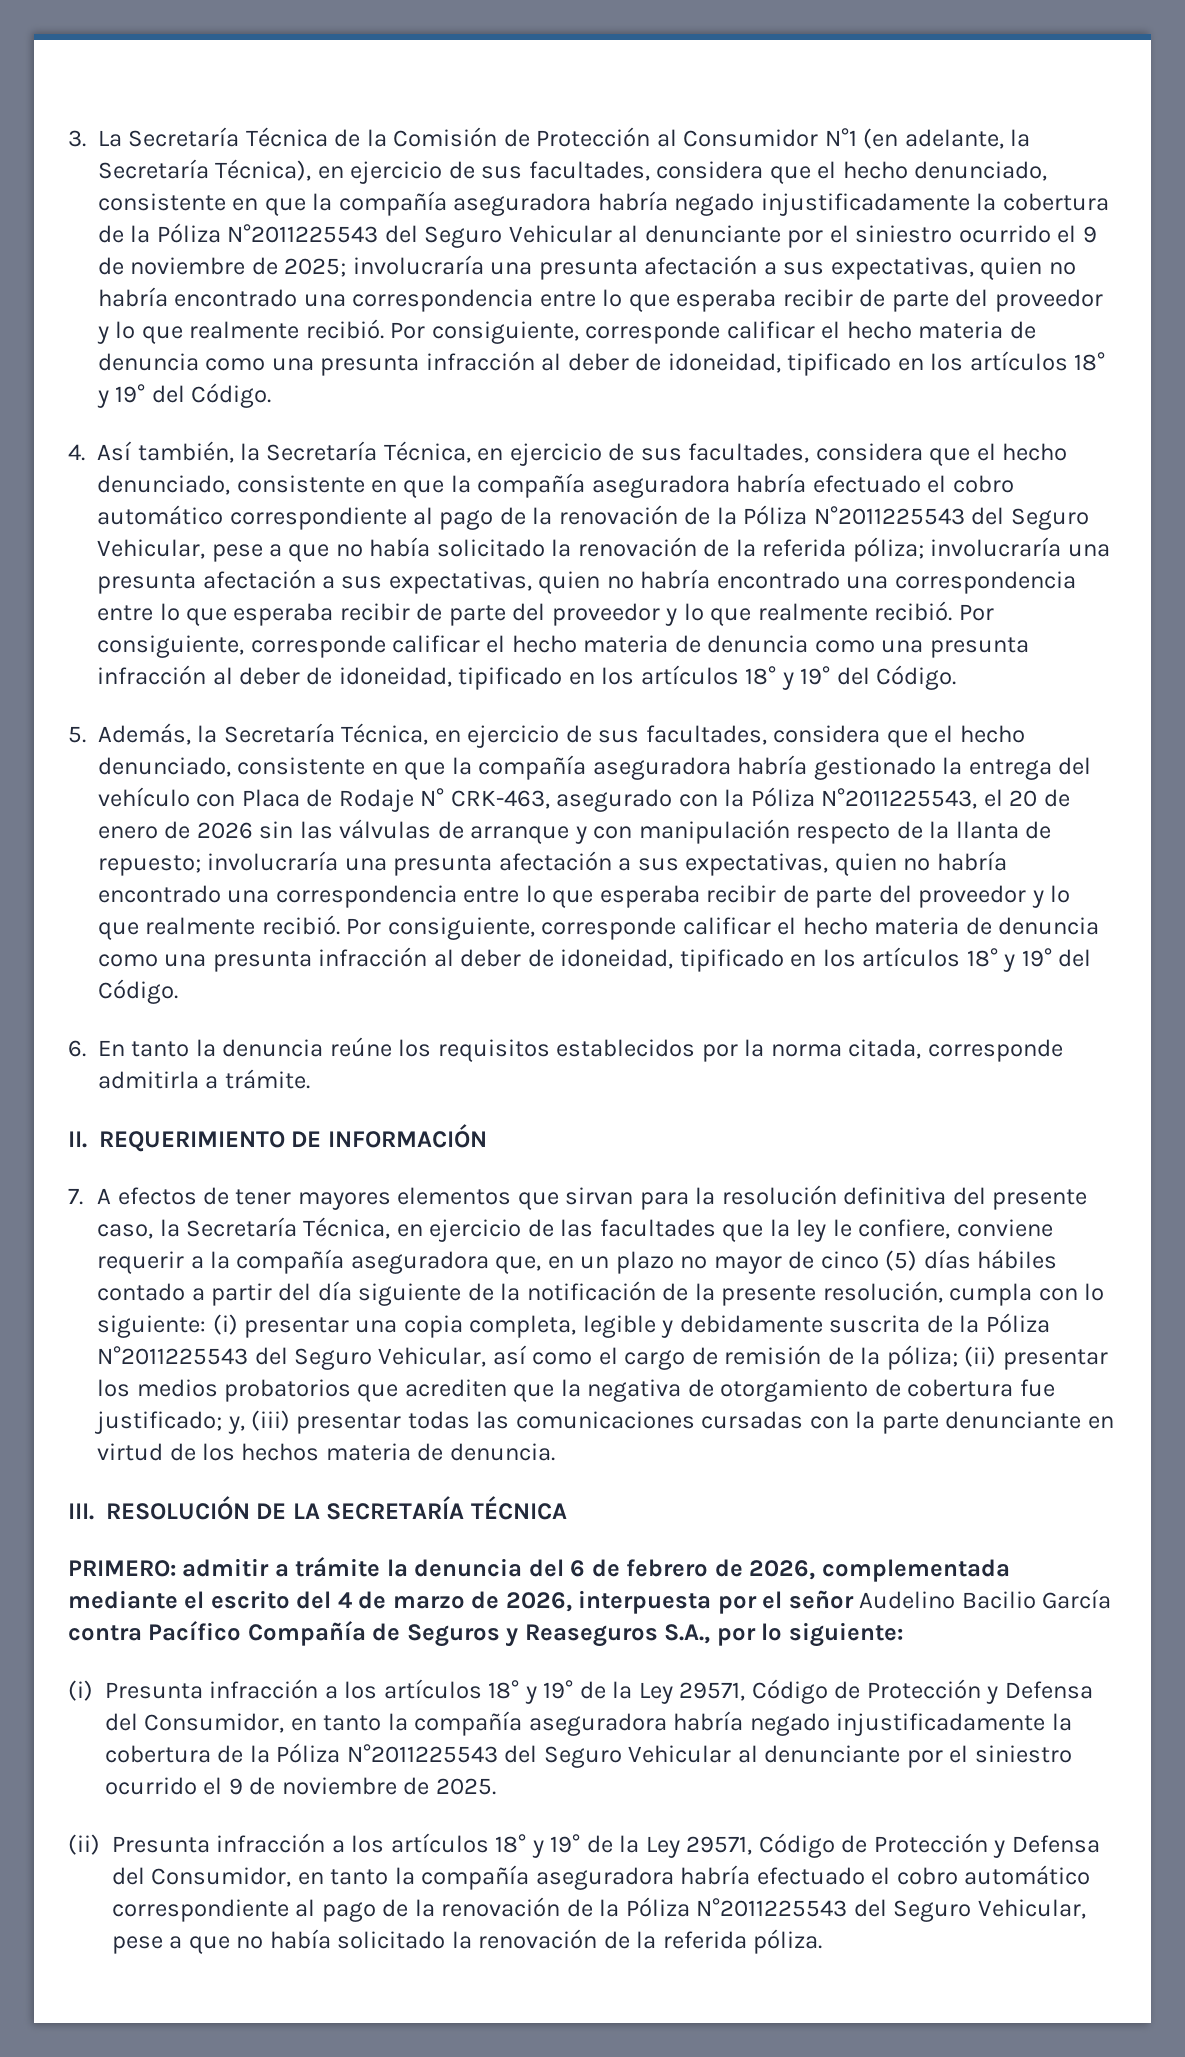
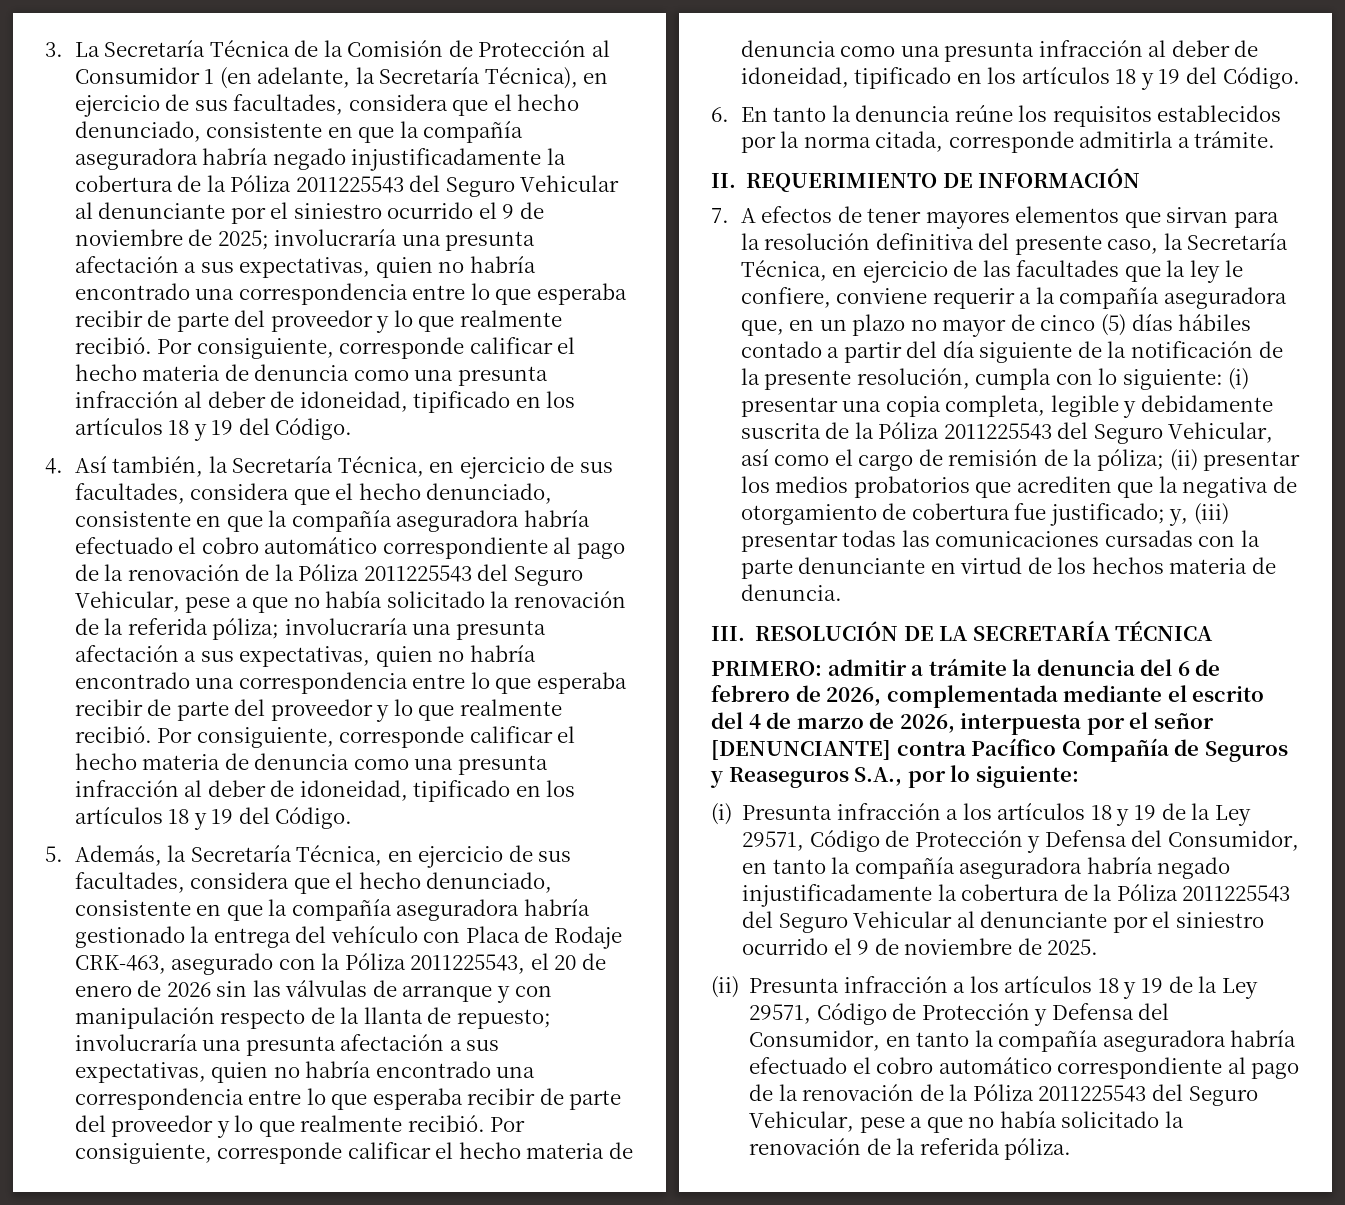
- 3. La Secretaría Técnica de la Comisión de Protección al Consumidor N°1 (en adelante, la Secretaría Técnica), en ejercicio de sus facultades, considera que el hecho denunciado, consistente en que la compañía aseguradora habría negado injustificadamente la cobertura de la Póliza N°2011225543 del Seguro Vehicular al denunciante por el siniestro ocurrido el 9 de noviembre de 2025; involucraría una presunta afectación a sus expectativas, quien no habría encontrado una correspondencia entre lo que esperaba recibir de parte del proveedor y lo que realmente recibió. Por consiguiente, corresponde calificar el hecho materia de denuncia como una presunta infracción al deber de idoneidad, tipificado en los artículos 18° y 19° del Código.
+ 3. La Secretaría Técnica de la Comisión de Protección al Consumidor 1 (en adelante, la Secretaría Técnica), en ejercicio de sus facultades, considera que el hecho denunciado, consistente en que la compañía aseguradora habría negado injustificadamente la cobertura de la Póliza 2011225543 del Seguro Vehicular al denunciante por el siniestro ocurrido el 9 de noviembre de 2025; involucraría una presunta afectación a sus expectativas, quien no habría encontrado una correspondencia entre lo que esperaba recibir de parte del proveedor y lo que realmente recibió. Por consiguiente, corresponde calificar el hecho materia de denuncia como una presunta infracción al deber de idoneidad, tipificado en los artículos 18 y 19 del Código.
- 4. Así también, la Secretaría Técnica, en ejercicio de sus facultades, considera que el hecho denunciado, consistente en que la compañía aseguradora habría efectuado el cobro automático correspondiente al pago de la renovación de la Póliza N°2011225543 del Seguro Vehicular, pese a que no había solicitado la renovación de la referida póliza; involucraría una presunta afectación a sus expectativas, quien no habría encontrado una correspondencia entre lo que esperaba recibir de parte del proveedor y lo que realmente recibió. Por consiguiente, corresponde calificar el hecho materia de denuncia como una presunta infracción al deber de idoneidad, tipificado en los artículos 18° y 19° del Código.
+ 4. Así también, la Secretaría Técnica, en ejercicio de sus facultades, considera que el hecho denunciado, consistente en que la compañía aseguradora habría efectuado el cobro automático correspondiente al pago de la renovación de la Póliza 2011225543 del Seguro Vehicular, pese a que no había solicitado la renovación de la referida póliza; involucraría una presunta afectación a sus expectativas, quien no habría encontrado una correspondencia entre lo que esperaba recibir de parte del proveedor y lo que realmente recibió. Por consiguiente, corresponde calificar el hecho materia de denuncia como una presunta infracción al deber de idoneidad, tipificado en los artículos 18 y 19 del Código.
- 5. Además, la Secretaría Técnica, en ejercicio de sus facultades, considera que el hecho denunciado, consistente en que la compañía aseguradora habría gestionado la entrega del vehículo con Placa de Rodaje N° CRK-463, asegurado con la Póliza N°2011225543, el 20 de enero de 2026 sin las válvulas de arranque y con manipulación respecto de la llanta de repuesto; involucraría una presunta afectación a sus expectativas, quien no habría encontrado una correspondencia entre lo que esperaba recibir de parte del proveedor y lo que realmente recibió. Por consiguiente, corresponde calificar el hecho materia de denuncia como una presunta infracción al deber de idoneidad, tipificado en los artículos 18° y 19° del Código.
+ 5. Además, la Secretaría Técnica, en ejercicio de sus facultades, considera que el hecho denunciado, consistente en que la compañía aseguradora habría gestionado la entrega del vehículo con Placa de Rodaje CRK-463, asegurado con la Póliza 2011225543, el 20 de enero de 2026 sin las válvulas de arranque y con manipulación respecto de la llanta de repuesto; involucraría una presunta afectación a sus expectativas, quien no habría encontrado una correspondencia entre lo que esperaba recibir de parte del proveedor y lo que realmente recibió. Por consiguiente, corresponde calificar el hecho materia de denuncia como una presunta infracción al deber de idoneidad, tipificado en los artículos 18 y 19 del Código.
- (i) presentar una copia completa, legible y debidamente suscrita de la Póliza N°2011225543 del Seguro Vehicular, así como el cargo de remisión de la póliza;
+ (i) presentar una copia completa, legible y debidamente suscrita de la Póliza 2011225543 del Seguro Vehicular, así como el cargo de remisión de la póliza;
- PRIMERO: admitir a trámite la denuncia del 6 de febrero de 2026, complementada mediante el escrito del 4 de marzo de 2026, interpuesta por el señor Audelino Bacilio García contra Pacífico Compañía de Seguros y Reaseguros S.A., por lo siguiente:
+ PRIMERO: admitir a trámite la denuncia del 6 de febrero de 2026, complementada mediante el escrito del 4 de marzo de 2026, interpuesta por el señor [DENUNCIANTE] contra Pacífico Compañía de Seguros y Reaseguros S.A., por lo siguiente:
- (i) Presunta infracción a los artículos 18° y 19° de la Ley 29571, Código de Protección y Defensa del Consumidor, en tanto la compañía aseguradora habría negado injustificadamente la cobertura de la Póliza N°2011225543 del Seguro Vehicular al denunciante por el siniestro ocurrido el 9 de noviembre de 2025.
+ (i) Presunta infracción a los artículos 18 y 19 de la Ley 29571, Código de Protección y Defensa del Consumidor, en tanto la compañía aseguradora habría negado injustificadamente la cobertura de la Póliza 2011225543 del Seguro Vehicular al denunciante por el siniestro ocurrido el 9 de noviembre de 2025.
- (ii) Presunta infracción a los artículos 18° y 19° de la Ley 29571, Código de Protección y Defensa del Consumidor, en tanto la compañía aseguradora habría efectuado el cobro automático correspondiente al pago de la renovación de la Póliza N°2011225543 del Seguro Vehicular, pese a que no había solicitado la renovación de la referida póliza.
+ (ii) Presunta infracción a los artículos 18 y 19 de la Ley 29571, Código de Protección y Defensa del Consumidor, en tanto la compañía aseguradora habría efectuado el cobro automático correspondiente al pago de la renovación de la Póliza 2011225543 del Seguro Vehicular, pese a que no había solicitado la renovación de la referida póliza.

